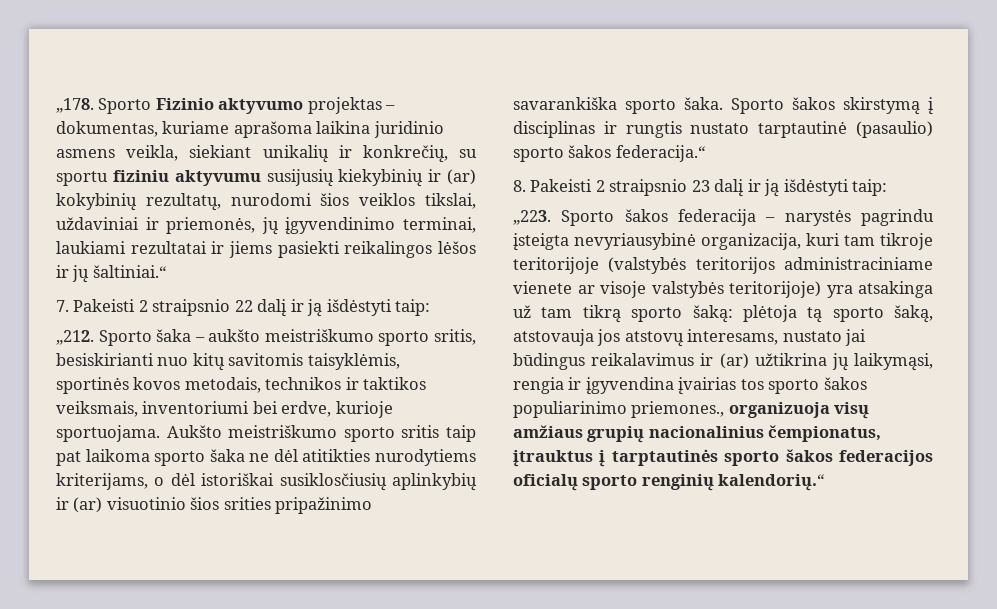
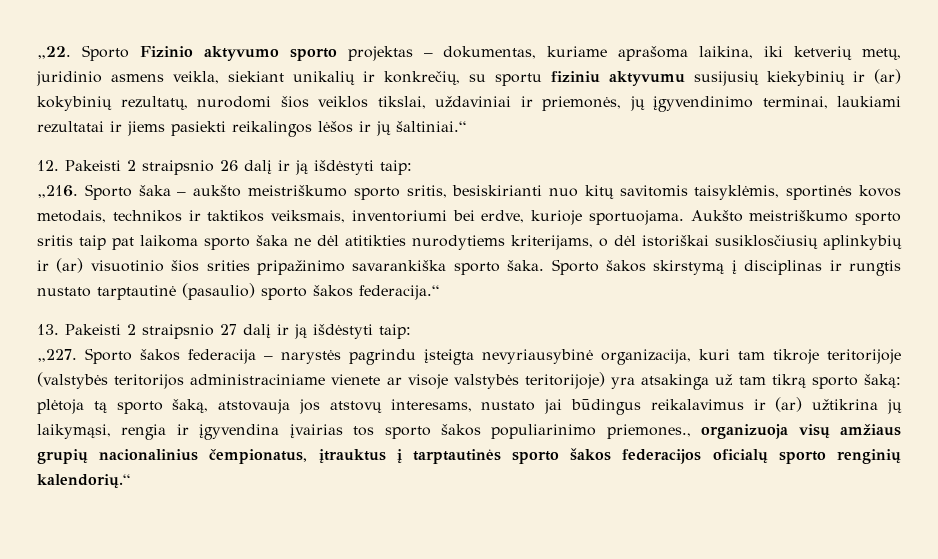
- „178.
+ „22.
- Sporto Fizinio aktyvumo projektas – dokumentas, kuriame aprašoma laikina juridinio asmens veikla, siekiant unikalių ir konkrečių, su sportu fiziniu aktyvumu susijusių kiekybinių ir (ar) kokybinių rezultatų, nurodomi šios veiklos tikslai, uždaviniai ir priemonės, jų įgyvendinimo terminai, laukiami rezultatai ir jiems pasiekti reikalingos lėšos ir jų šaltiniai.“
+ Sporto Fizinio aktyvumo sporto projektas – dokumentas, kuriame aprašoma laikina, iki ketverių metų, juridinio asmens veikla, siekiant unikalių ir konkrečių, su sportu fiziniu aktyvumu susijusių kiekybinių ir (ar) kokybinių rezultatų, nurodomi šios veiklos tikslai, uždaviniai ir priemonės, jų įgyvendinimo terminai, laukiami rezultatai ir jiems pasiekti reikalingos lėšos ir jų šaltiniai.“
- 7. Pakeisti 2 straipsnio 22 dalį ir ją išdėstyti taip:
- „212.
+ 12. Pakeisti 2 straipsnio 26 dalį ir ją išdėstyti taip:
+ „216.
- 8. Pakeisti 2 straipsnio 23 dalį ir ją išdėstyti taip:
- „223.
+ 13. Pakeisti 2 straipsnio 27 dalį ir ją išdėstyti taip:
+ „227.

